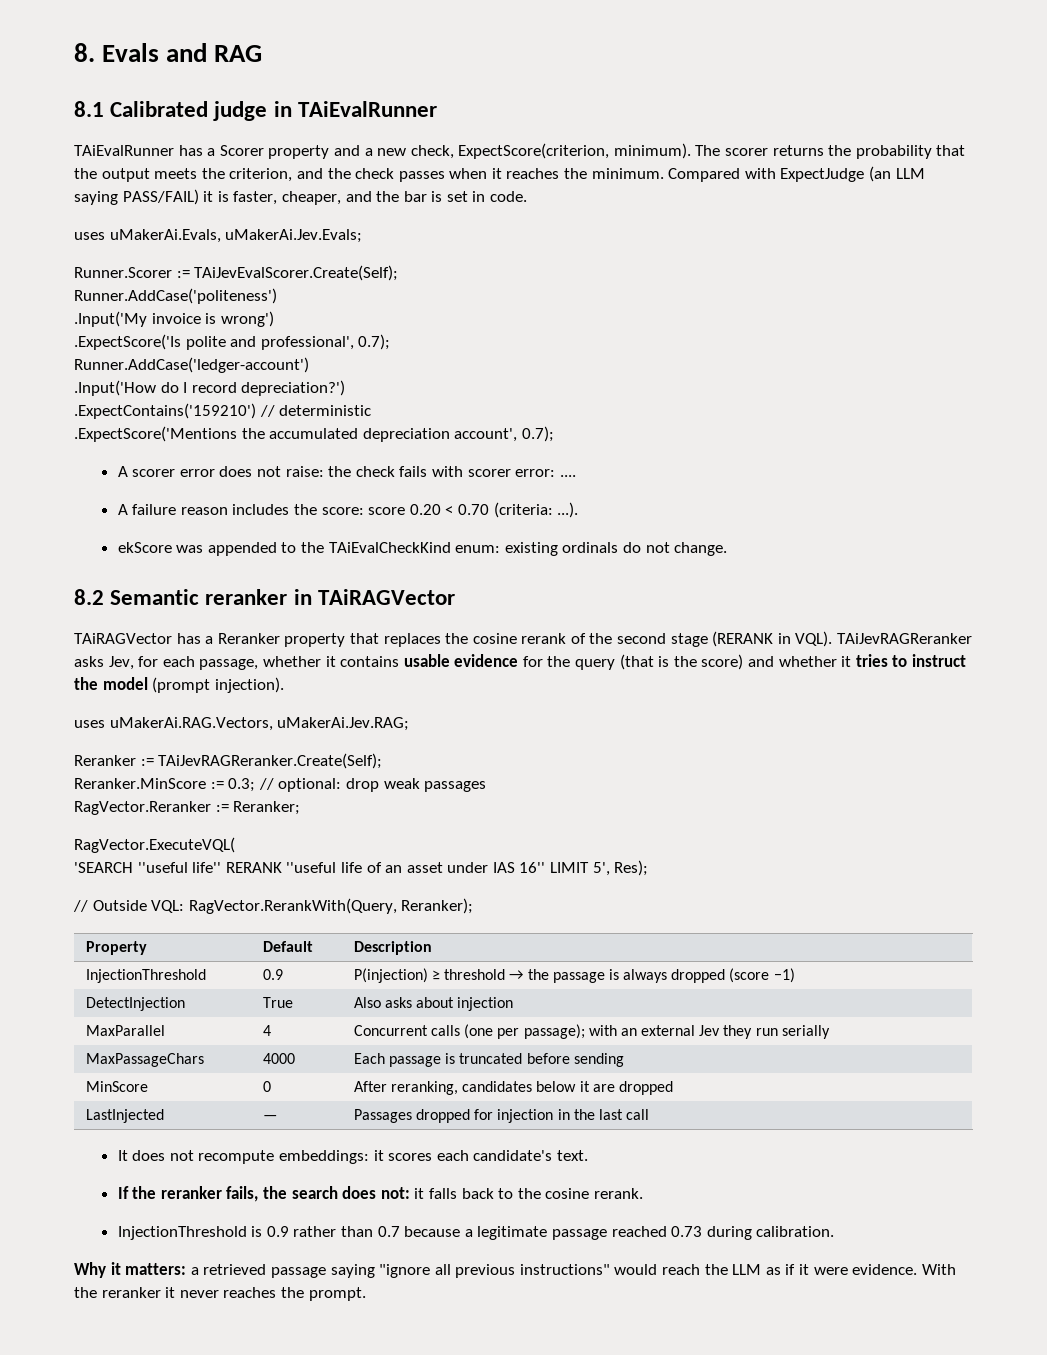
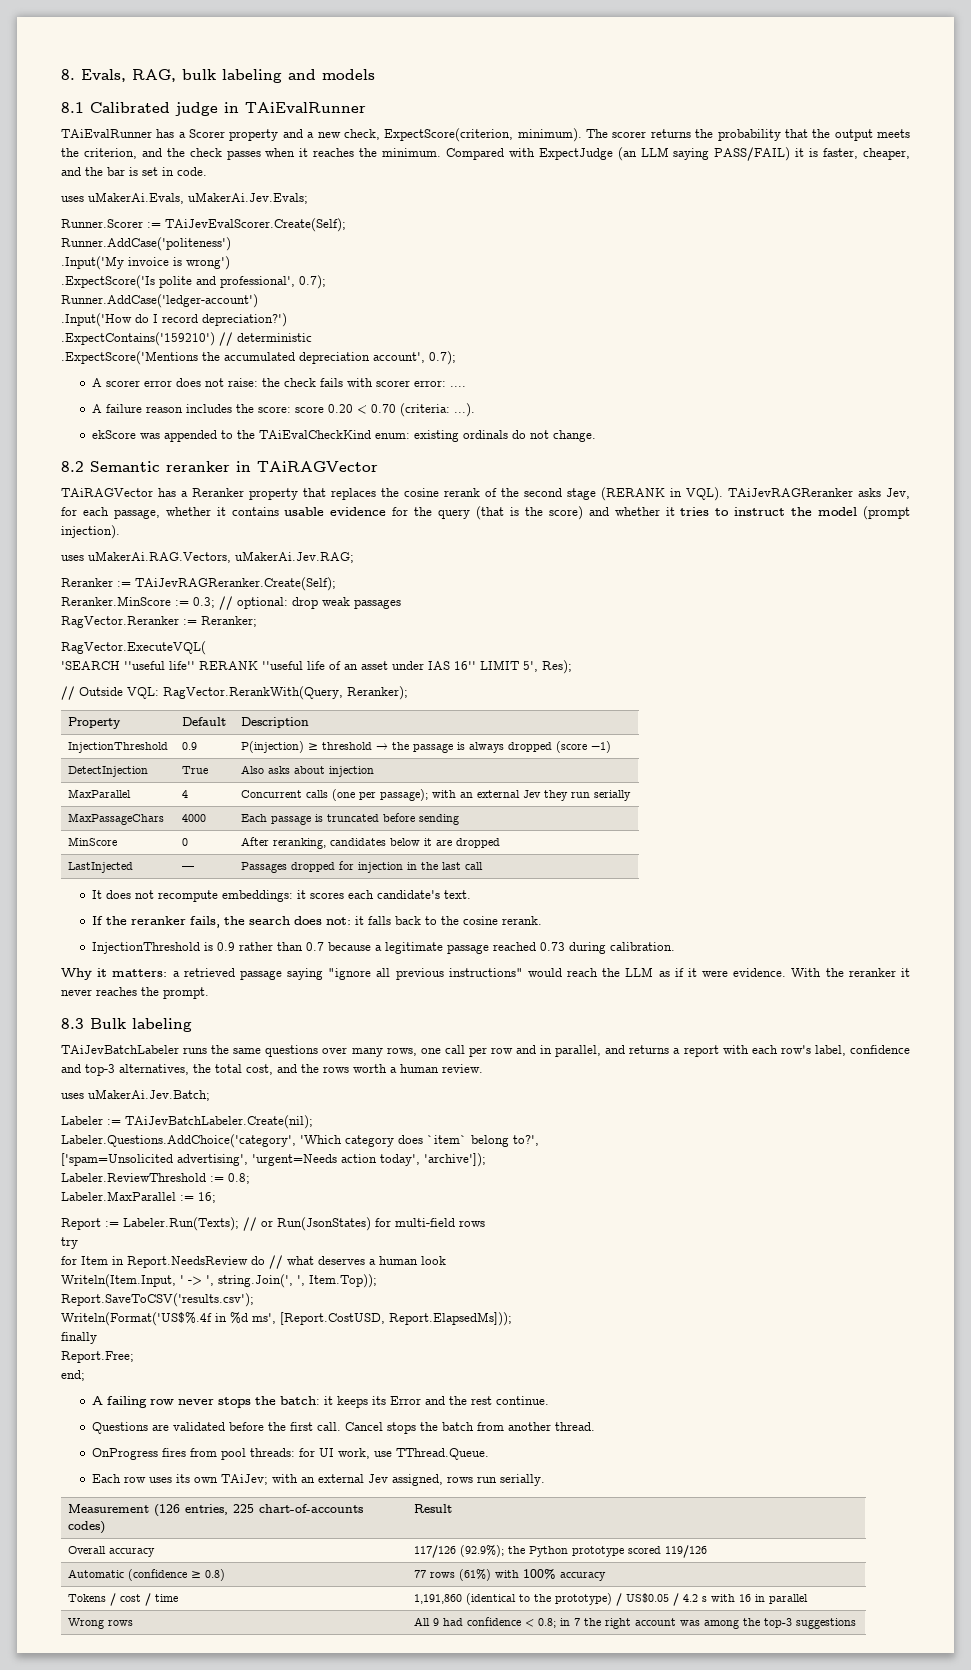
- 8. Evals and RAG
+ 8. Evals, RAG, bulk labeling and models
+ 8.3 Bulk labeling
+ TAiJevBatchLabeler runs the same questions over many rows, one call per row and in parallel, and returns a report with each row's label, confidence and top-3 alternatives, the total cost, and the rows worth a human review.
+ uses uMakerAi.Jev.Batch;
+ Labeler := TAiJevBatchLabeler.Create(nil);
+ Labeler.Questions.AddChoice('category', 'Which category does `item` belong to?',
+ ['spam=Unsolicited advertising', 'urgent=Needs action today', 'archive']);
+ Labeler.ReviewThreshold := 0.8;
+ Labeler.MaxParallel := 16;
+ Report := Labeler.Run(Texts); // or Run(JsonStates) for multi-field rows
+ try
+ for Item in Report.NeedsReview do // what deserves a human look
+ Writeln(Item.Input, ' -> ', string.Join(', ', Item.Top));
+ Report.SaveToCSV('results.csv');
+ Writeln(Format('US$%.4f in %d ms', [Report.CostUSD, Report.ElapsedMs]));
+ finally
+ Report.Free;
+ end;
+ A failing row never stops the batch: it keeps its Error and the rest continue.
+ Questions are validated before the first call. Cancel stops the batch from another thread.
+ OnProgress fires from pool threads: for UI work, use TThread.Queue.
+ Each row uses its own TAiJev; with an external Jev assigned, rows run serially.
+ Measurement (126 entries, 225 chart-of-accounts codes) | Result
+ Overall accuracy | 117/126 (92.9%); the Python prototype scored 119/126
+ Automatic (confidence ≥ 0.8) | 77 rows (61%) with 100% accuracy
+ Tokens / cost / time | 1,191,860 (identical to the prototype) / US$0.05 / 4.2 s with 16 in parallel
+ Wrong rows | All 9 had confidence < 0.8; in 7 the right account was among the top-3 suggestions

